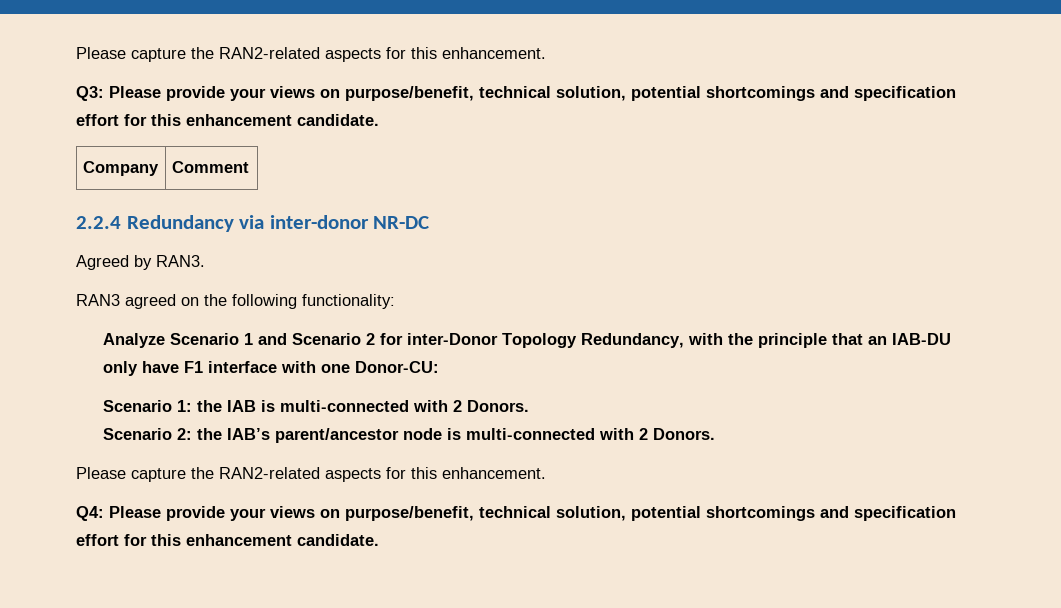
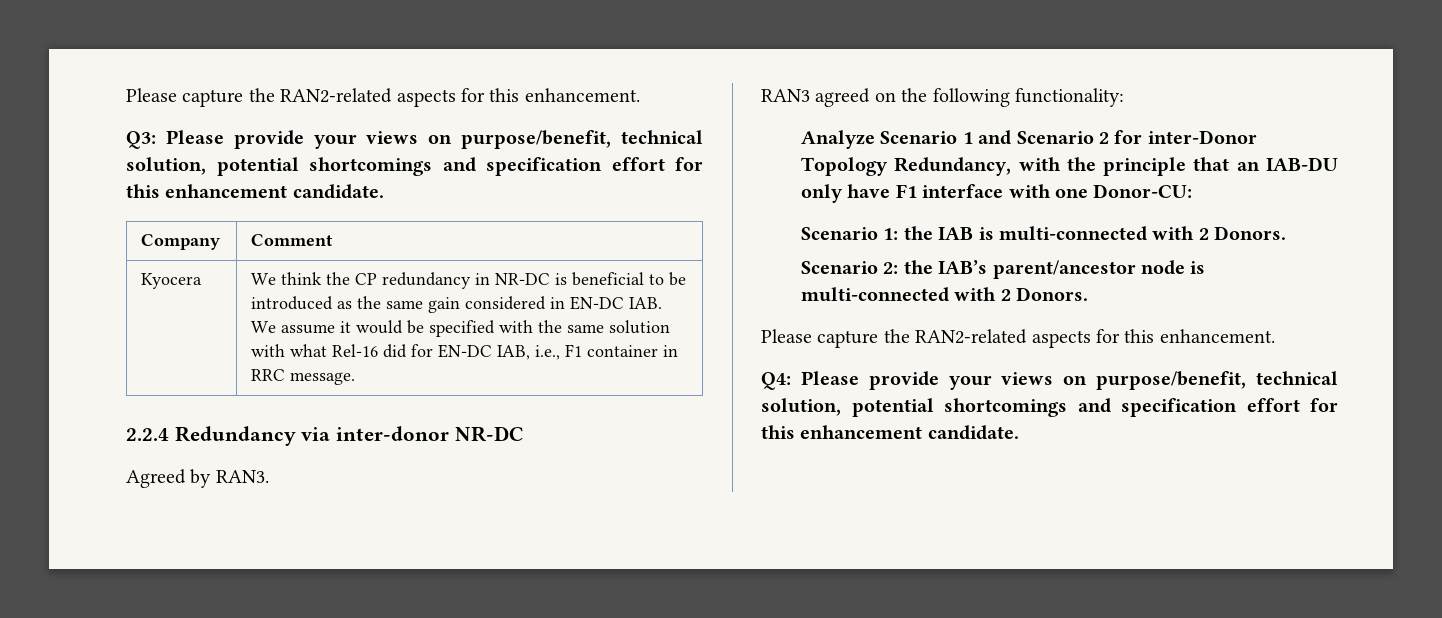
+ Kyocera | We think the CP redundancy in NR-DC is beneficial to be introduced as the same gain considered in EN-DC IAB. We assume it would be specified with the same solution with what Rel-16 did for EN-DC IAB, i.e., F1 container in RRC message.

